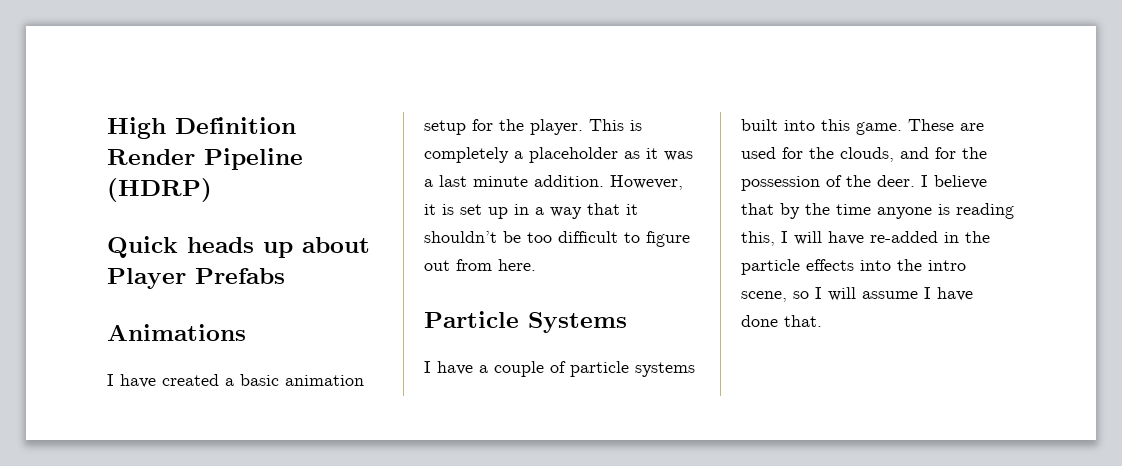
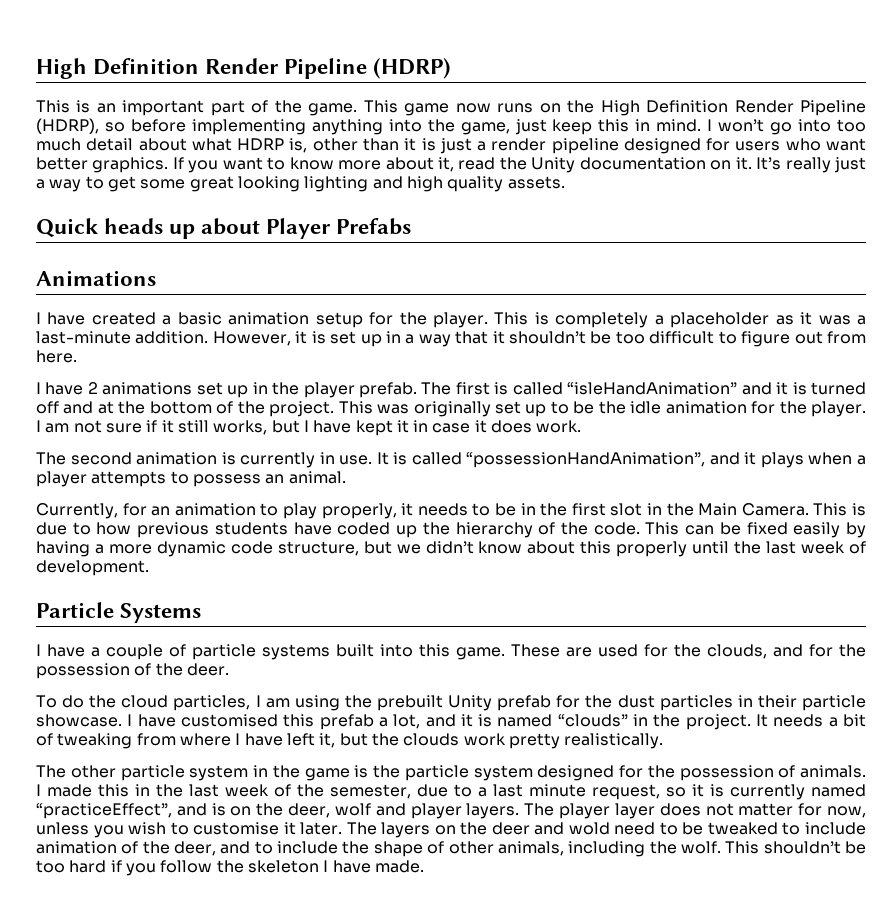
+ This is an important part of the game. This game now runs on the High Definition Render Pipeline (HDRP), so before implementing anything into the game, just keep this in mind. I won’t go into too much detail about what HDRP is, other than it is just a render pipeline designed for users who want better graphics. If you want to know more about it, read the Unity documentation on it. It’s really just a way to get some great looking lighting and high quality assets.
- This is completely a placeholder as it was a last minute addition.
+ This is completely a placeholder as it was a last-minute addition.
+ I have 2 animations set up in the player prefab. The first is called “isleHandAnimation” and it is turned off and at the bottom of the project. This was originally set up to be the idle animation for the player. I am not sure if it still works, but I have kept it in case it does work.
+ The second animation is currently in use. It is called “possessionHandAnimation”, and it plays when a player attempts to possess an animal.
+ Currently, for an animation to play properly, it needs to be in the first slot in the Main Camera. This is due to how previous students have coded up the hierarchy of the code. This can be fixed easily by having a more dynamic code structure, but we didn’t know about this properly until the last week of development.
- These are used for the clouds, and for the possession of the deer. I believe that by the time anyone is reading this, I will have re-added in the particle effects into the intro scene, so I will assume I have done that.
+ These are used for the clouds, and for the possession of the deer.
+ To do the cloud particles, I am using the prebuilt Unity prefab for the dust particles in their particle showcase. I have customised this prefab a lot, and it is named “clouds” in the project. It needs a bit of tweaking from where I have left it, but the clouds work pretty realistically.
+ The other particle system in the game is the particle system designed for the possession of animals. I made this in the last week of the semester, due to a last minute request, so it is currently named “practiceEffect”, and is on the deer, wolf and player layers. The player layer does not matter for now, unless you wish to customise it later. The layers on the deer and wold need to be tweaked to include animation of the deer, and to include the shape of other animals, including the wolf. This shouldn’t be too hard if you follow the skeleton I have made.

